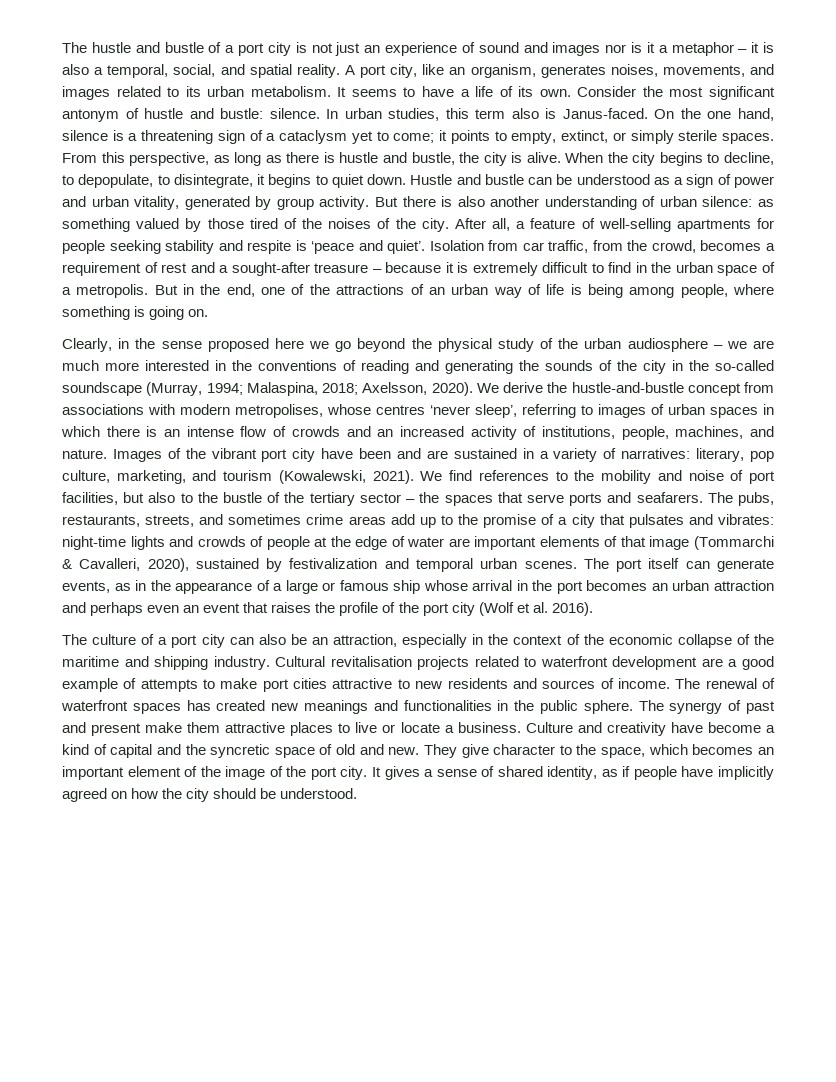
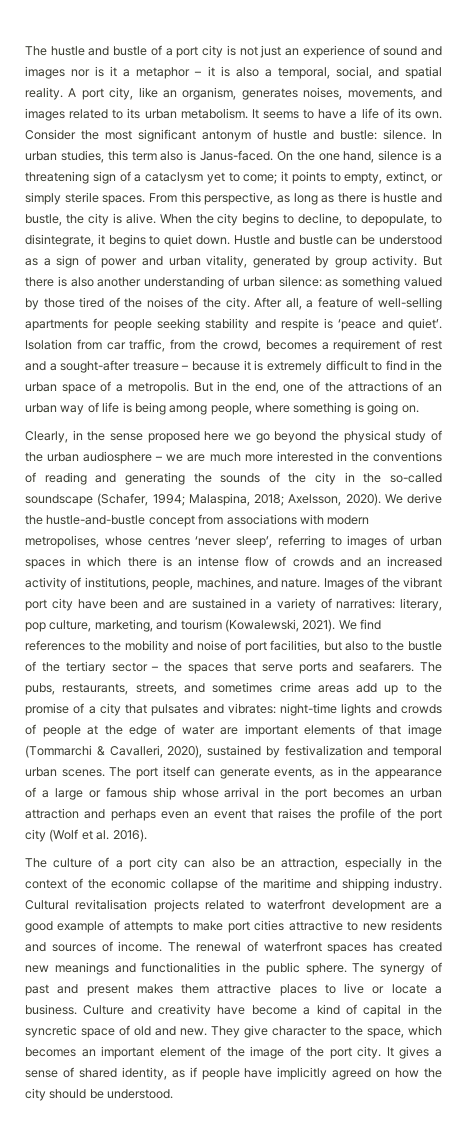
- Clearly, in the sense proposed here we go beyond the physical study of the urban audiosphere – we are much more interested in the conventions of reading and generating the sounds of the city in the so-called soundscape (Murray, 1994; Malaspina, 2018; Axelsson, 2020).
+ Clearly, in the sense proposed here we go beyond the physical study of the urban audiosphere – we are much more interested in the conventions of reading and generating the sounds of the city in the so-called soundscape (Schafer, 1994; Malaspina, 2018; Axelsson, 2020).
- The synergy of past and present make them attractive places to live or locate a business.
+ The synergy of past and present makes them attractive places to live or locate a business.
- Culture and creativity have become a kind of capital and the syncretic space of old and new.
+ Culture and creativity have become a kind of capital in the syncretic space of old and new.

